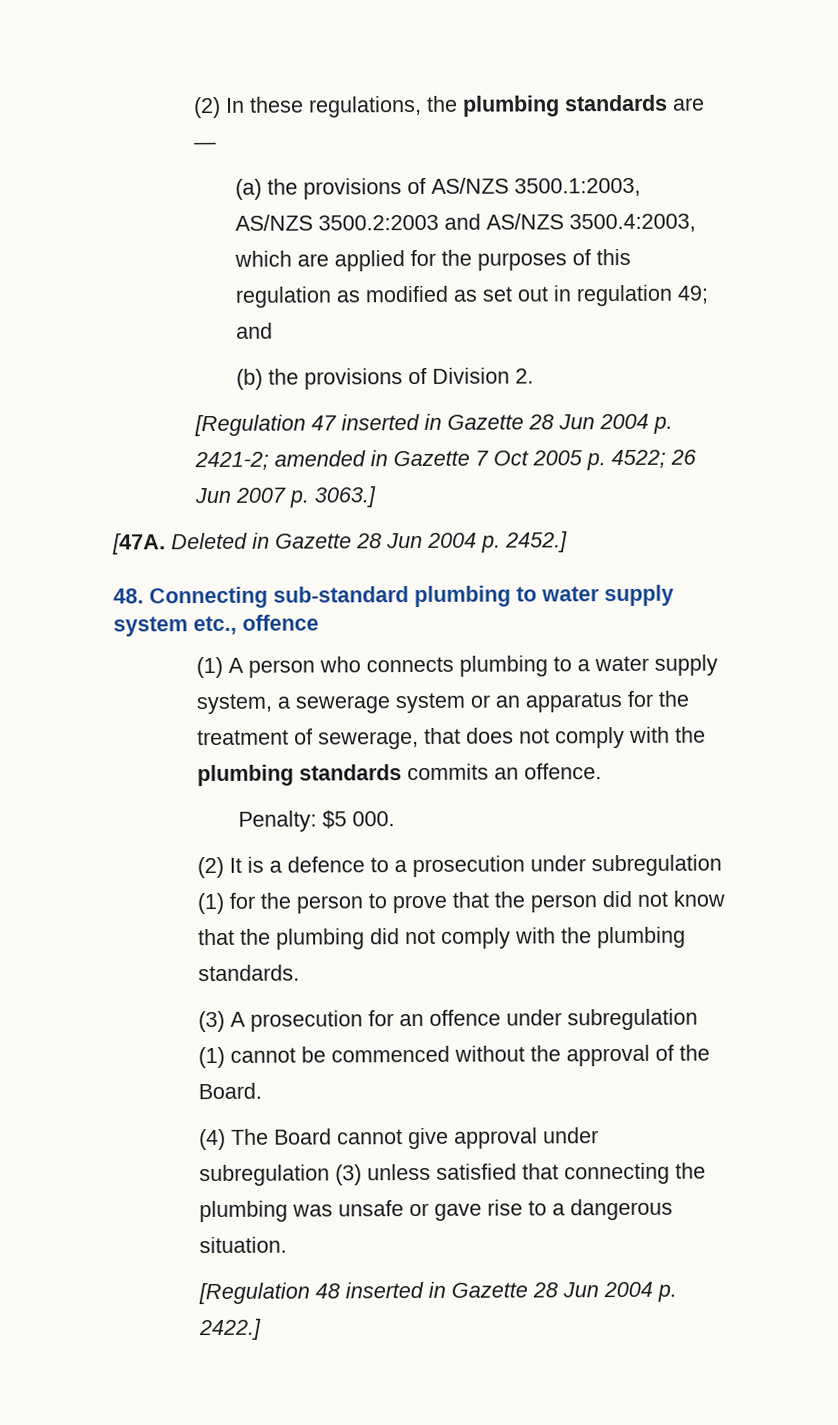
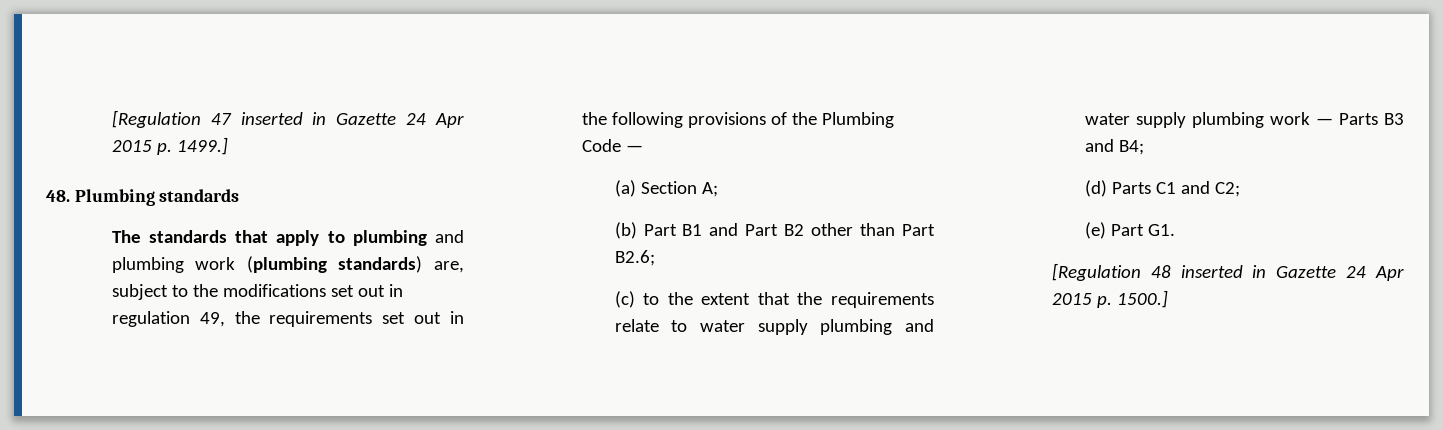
- (2) In these regulations, the plumbing standards are —
- (a) the provisions of AS/NZS 3500.1:2003, AS/NZS 3500.2:2003 and AS/NZS 3500.4:2003, which are applied for the purposes of this regulation as modified as set out in regulation 49; and
- (b) the provisions of Division 2.
- [Regulation 47 inserted in Gazette 28 Jun 2004 p. 2421-2; amended in Gazette 7 Oct 2005 p. 4522; 26 Jun 2007 p. 3063.]
- [47A. Deleted in Gazette 28 Jun 2004 p. 2452.]
- 48. Connecting sub-standard plumbing to water supply system etc., offence
- (1) A person who connects plumbing to a water supply system, a sewerage system or an apparatus for the treatment of sewerage, that does not comply with the plumbing standards commits an offence.
- Penalty: $5 000.
- (2) It is a defence to a prosecution under subregulation (1) for the person to prove that the person did not know that the plumbing did not comply with the plumbing standards.
- (3) A prosecution for an offence under subregulation (1) cannot be commenced without the approval of the Board.
- (4) The Board cannot give approval under subregulation (3) unless satisfied that connecting the plumbing was unsafe or gave rise to a dangerous situation.
+ [Regulation 47 inserted in Gazette 24 Apr 2015 p. 1499.]
+ 48. Plumbing standards
+ The standards that apply to plumbing and plumbing work (plumbing standards) are, subject to the modifications set out in regulation 49, the requirements set out in the following provisions of the Plumbing Code —
+ (a) Section A;
+ (b) Part B1 and Part B2 other than Part B2.6;
+ (c) to the extent that the requirements relate to water supply plumbing and water supply plumbing work — Parts B3 and B4;
+ (d) Parts C1 and C2;
+ (e) Part G1.
- [Regulation 48 inserted in Gazette 28 Jun 2004 p. 2422.]
+ [Regulation 48 inserted in Gazette 24 Apr 2015 p. 1500.]

